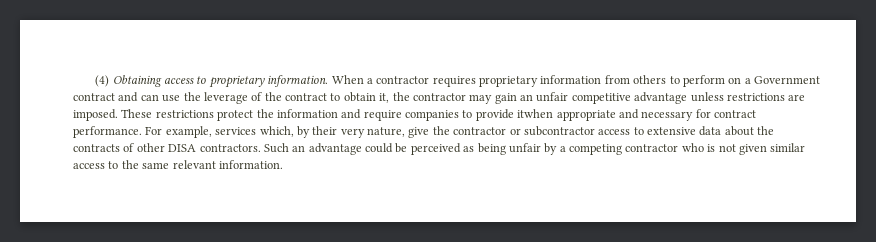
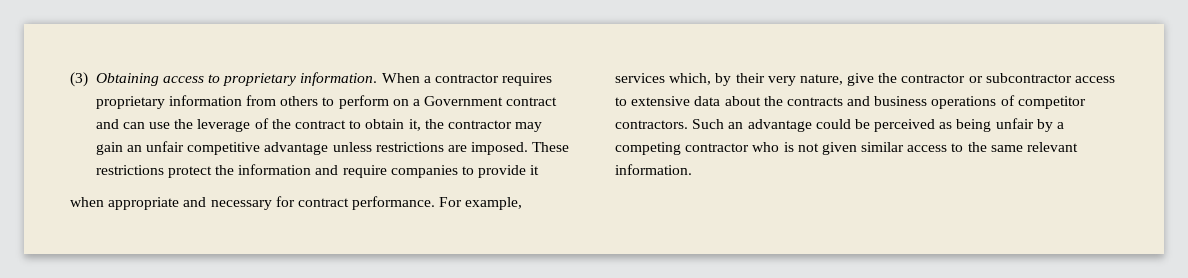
- (4) Obtaining access to proprietary information.
+ (3) Obtaining access to proprietary information.
- These restrictions protect the information and require companies to provide itwhen appropriate and necessary for contract performance.
+ These restrictions protect the information and require companies to provide it
+ when appropriate and necessary for contract performance.
- For example, services which, by their very nature, give the contractor or subcontractor access to extensive data about the contracts of other DISA contractors.
+ For example, services which, by their very nature, give the contractor or subcontractor access to extensive data about the contracts and business operations of competitor contractors.

